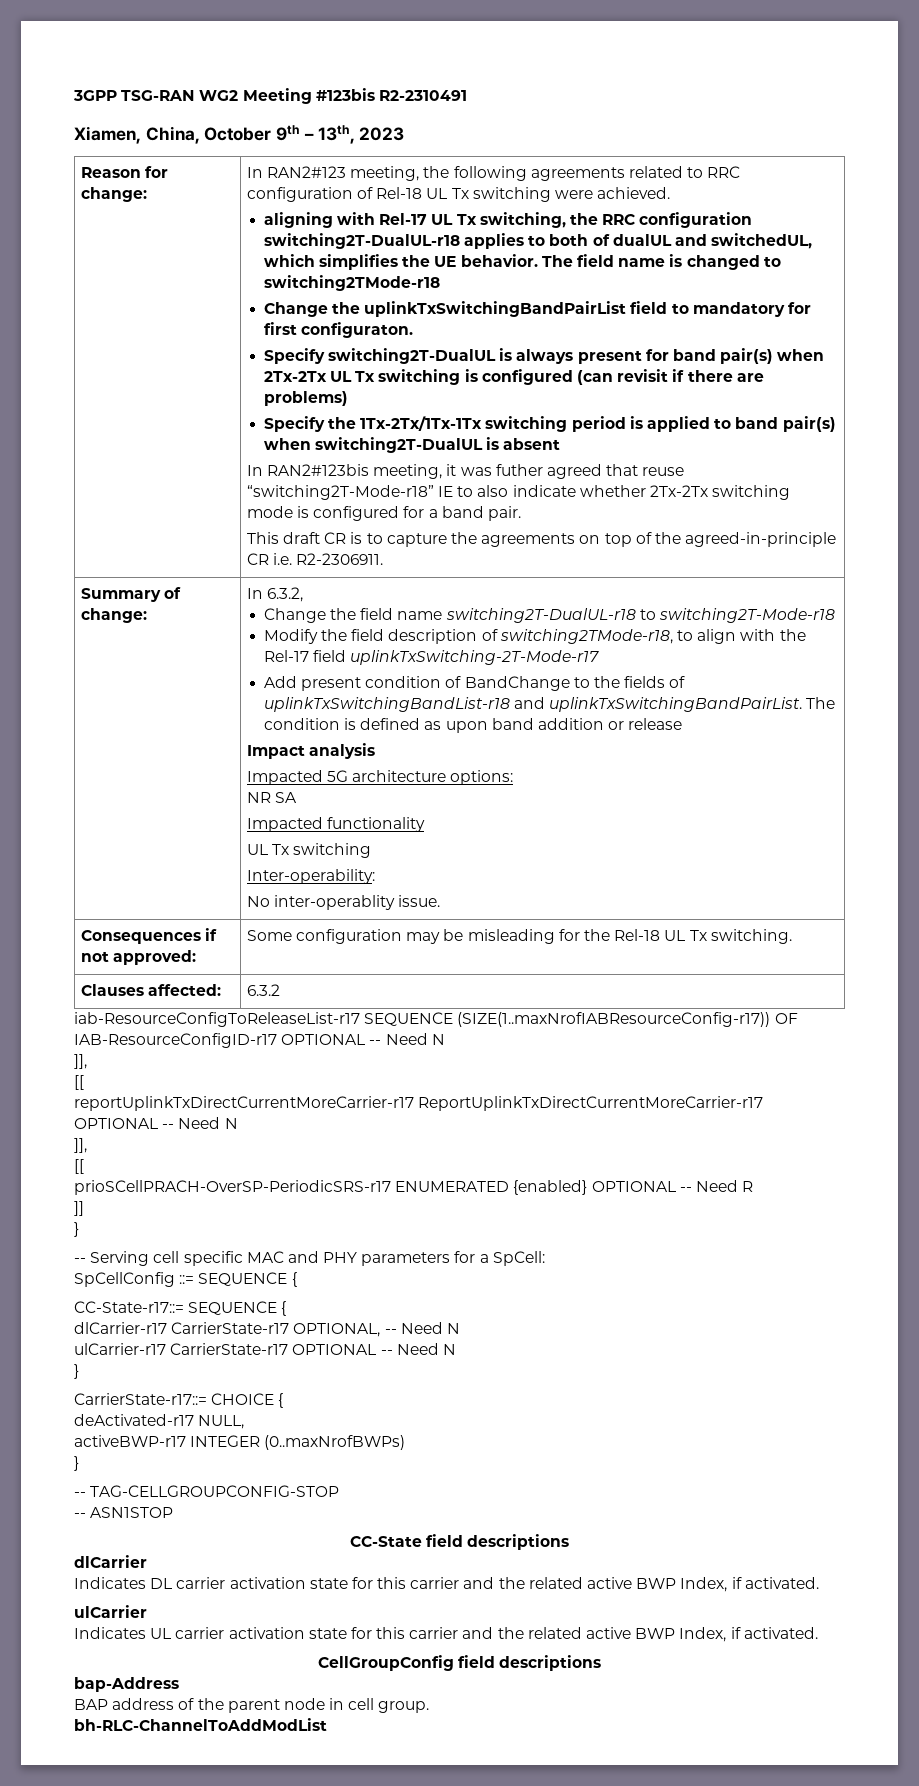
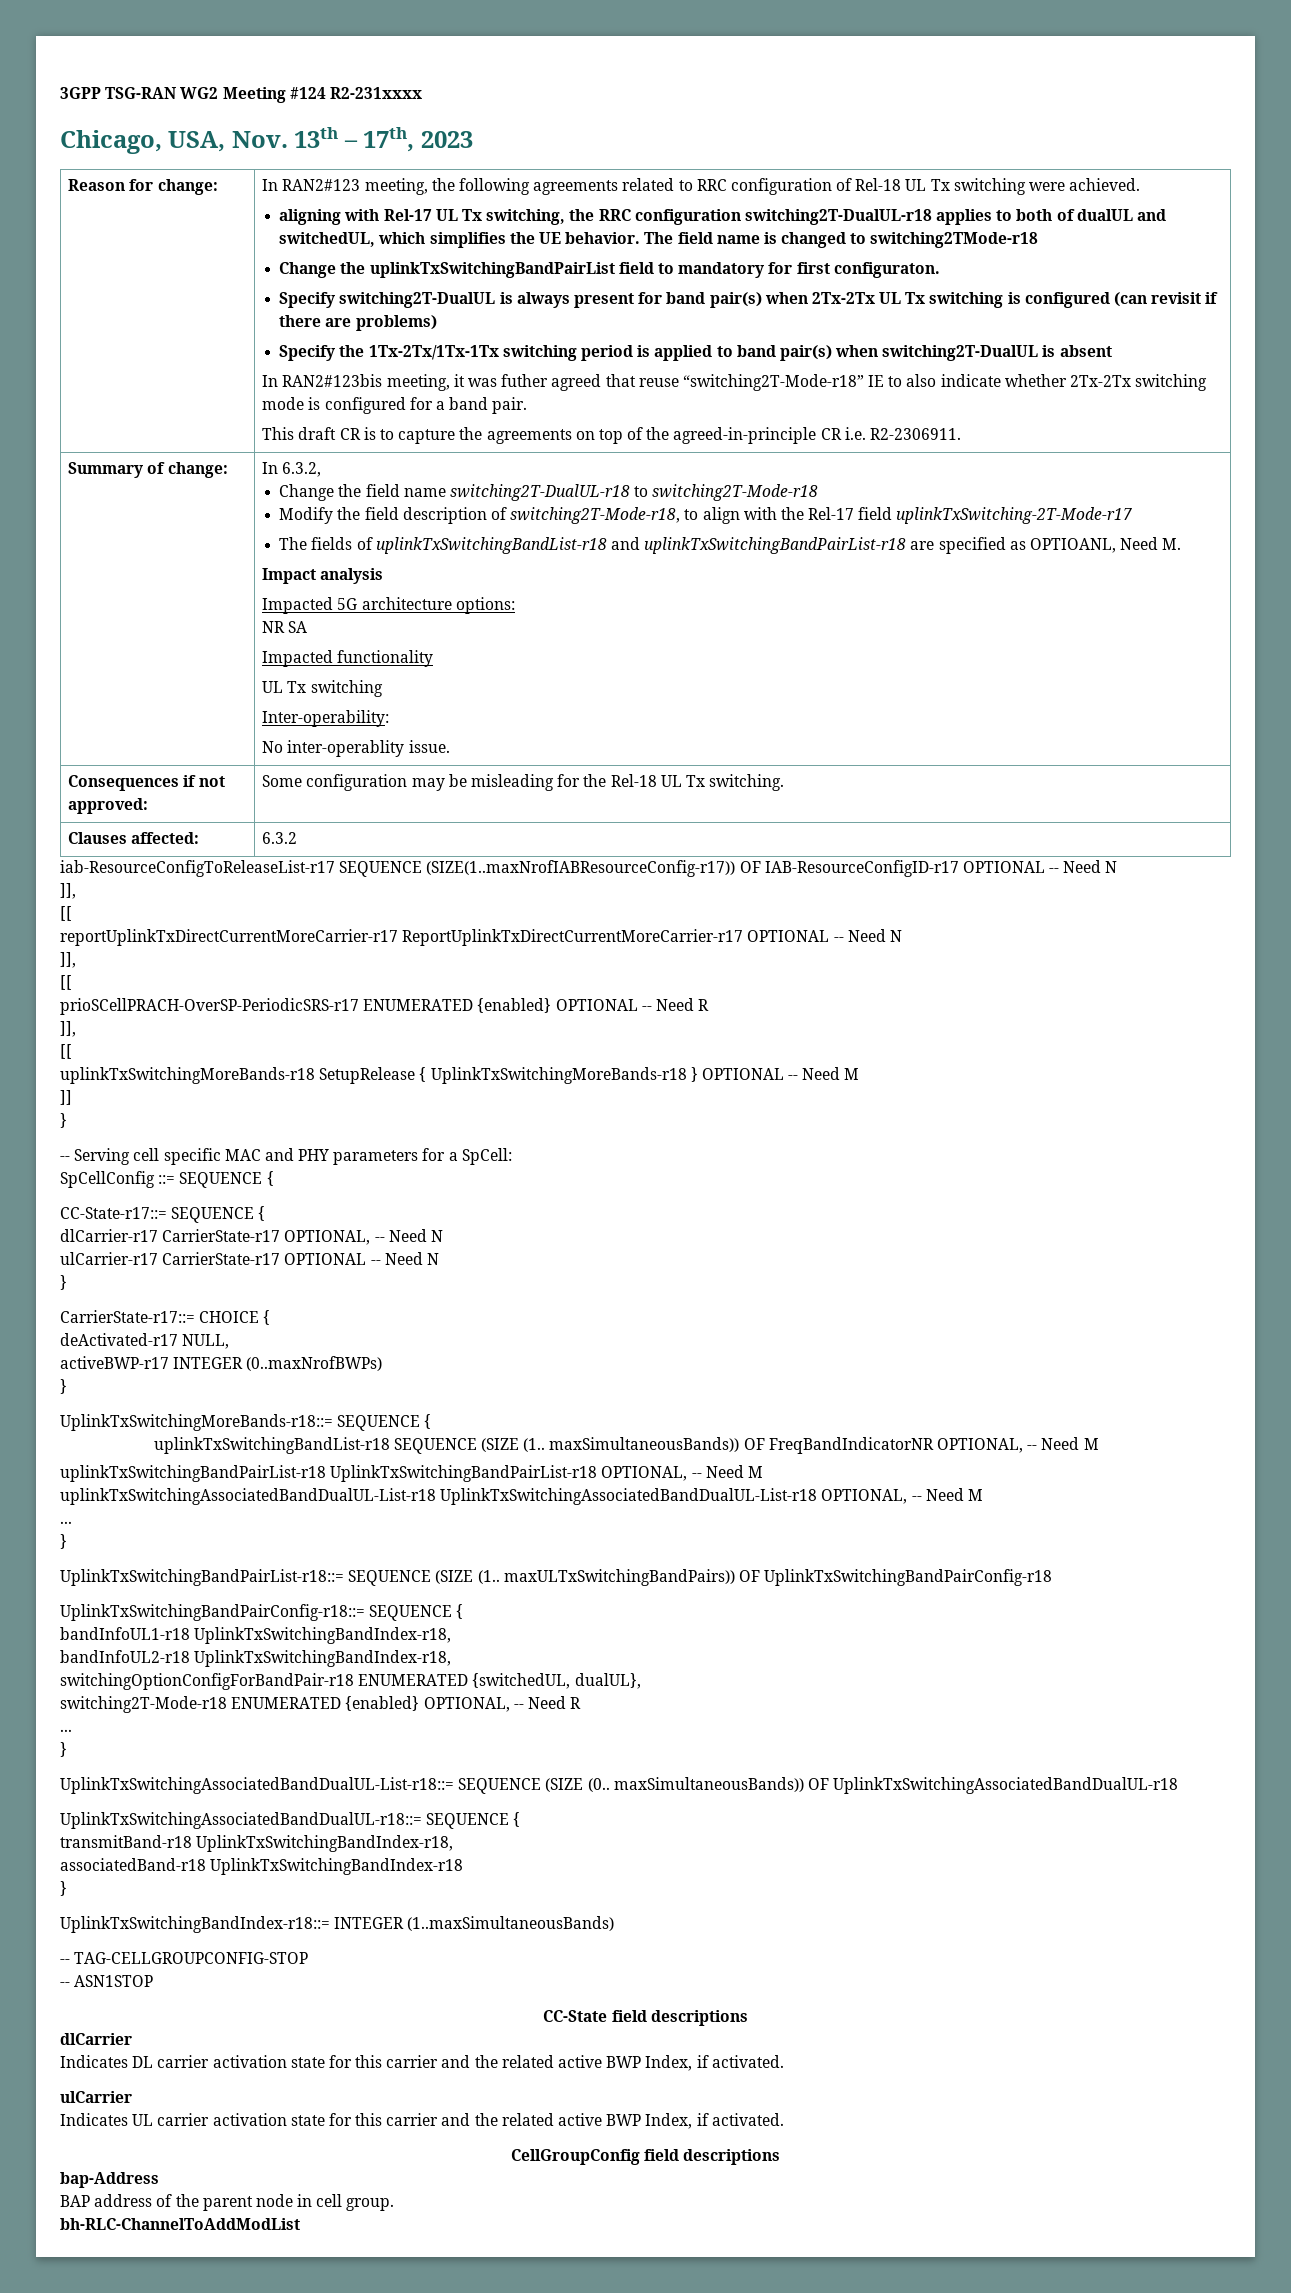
- 3GPP TSG-RAN WG2 Meeting #123bis R2-2310491
- Xiamen, China, October 9th – 13th, 2023
+ 3GPP TSG-RAN WG2 Meeting #124 R2-231xxxx
+ Chicago, USA, Nov. 13th – 17th, 2023
- Modify the field description of switching2TMode-r18, to align with the Rel-17 field uplinkTxSwitching-2T-Mode-r17
+ Modify the field description of switching2T-Mode-r18, to align with the Rel-17 field uplinkTxSwitching-2T-Mode-r17
- Add present condition of BandChange to the fields of uplinkTxSwitchingBandList-r18 and uplinkTxSwitchingBandPairList. The condition is defined as upon band addition or release
+ The fields of uplinkTxSwitchingBandList-r18 and uplinkTxSwitchingBandPairList-r18 are specified as OPTIOANL, Need M.
  prioSCellPRACH-OverSP-PeriodicSRS-r17 ENUMERATED {enabled} OPTIONAL -- Need R
+ ]],
+ [[
+ uplinkTxSwitchingMoreBands-r18 SetupRelease { UplinkTxSwitchingMoreBands-r18 } OPTIONAL -- Need M
+ UplinkTxSwitchingMoreBands-r18::= SEQUENCE {
+ uplinkTxSwitchingBandList-r18 SEQUENCE (SIZE (1.. maxSimultaneousBands)) OF FreqBandIndicatorNR OPTIONAL, -- Need M
+ uplinkTxSwitchingBandPairList-r18 UplinkTxSwitchingBandPairList-r18 OPTIONAL, -- Need M
+ uplinkTxSwitchingAssociatedBandDualUL-List-r18 UplinkTxSwitchingAssociatedBandDualUL-List-r18 OPTIONAL, -- Need M
+ ...
+ }
+ UplinkTxSwitchingBandPairList-r18::= SEQUENCE (SIZE (1.. maxULTxSwitchingBandPairs)) OF UplinkTxSwitchingBandPairConfig-r18
+ UplinkTxSwitchingBandPairConfig-r18::= SEQUENCE {
+ bandInfoUL1-r18 UplinkTxSwitchingBandIndex-r18,
+ bandInfoUL2-r18 UplinkTxSwitchingBandIndex-r18,
+ switchingOptionConfigForBandPair-r18 ENUMERATED {switchedUL, dualUL},
+ switching2T-Mode-r18 ENUMERATED {enabled} OPTIONAL, -- Need R
+ ...
+ }
+ UplinkTxSwitchingAssociatedBandDualUL-List-r18::= SEQUENCE (SIZE (0.. maxSimultaneousBands)) OF UplinkTxSwitchingAssociatedBandDualUL-r18
+ UplinkTxSwitchingAssociatedBandDualUL-r18::= SEQUENCE {
+ transmitBand-r18 UplinkTxSwitchingBandIndex-r18,
+ associatedBand-r18 UplinkTxSwitchingBandIndex-r18
+ }
+ UplinkTxSwitchingBandIndex-r18::= INTEGER (1..maxSimultaneousBands)

